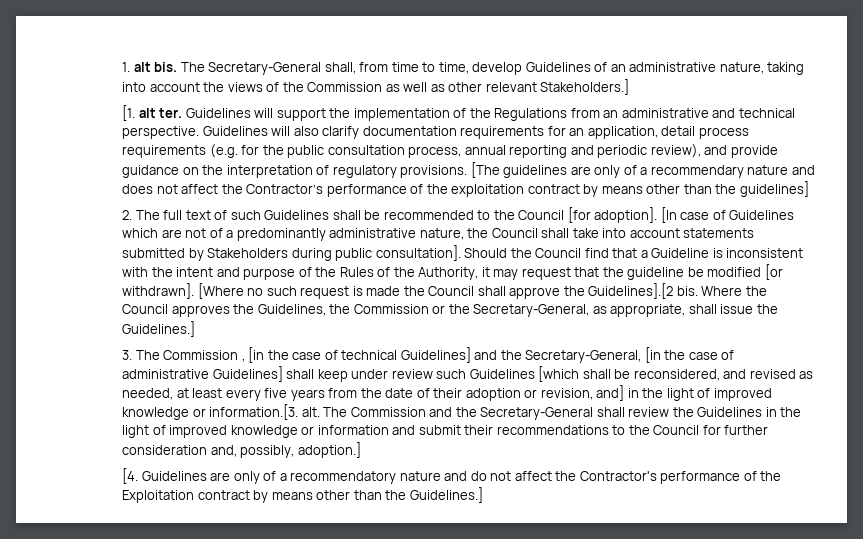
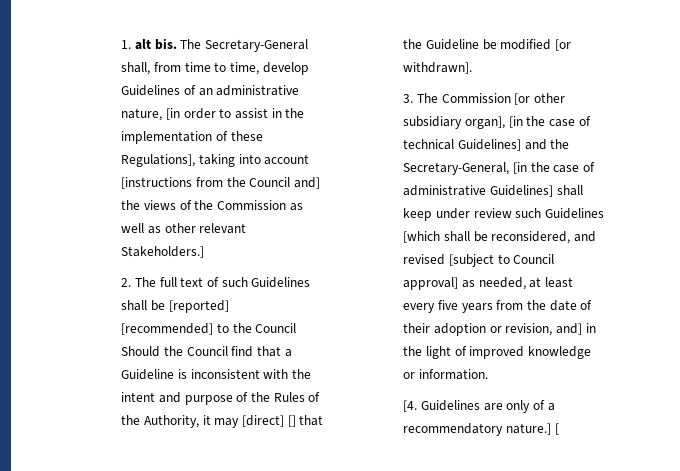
- The Secretary-General shall, from time to time, develop Guidelines of an administrative nature, taking into account the views of the Commission as well as other relevant Stakeholders.]
+ The Secretary-General shall, from time to time, develop Guidelines of an administrative nature, [in order to assist in the implementation of these Regulations], taking into account [instructions from the Council and] the views of the Commission as well as other relevant Stakeholders.]
- [1. alt ter. Guidelines will support the implementation of the Regulations from an administrative and technical perspective. Guidelines will also clarify documentation requirements for an application, detail process requirements (e.g. for the public consultation process, annual reporting and periodic review), and provide guidance on the interpretation of regulatory provisions. [The guidelines are only of a recommendary nature and does not affect the Contractor’s performance of the exploitation contract by means other than the guidelines]
- 2. The full text of such Guidelines shall be recommended to the Council [for adoption]. [In case of Guidelines which are not of a predominantly administrative nature, the Council shall take into account statements submitted by Stakeholders during public consultation]. Should the Council find that a Guideline is inconsistent with the intent and purpose of the Rules of the Authority, it may request that the guideline be modified [or withdrawn]. [Where no such request is made the Council shall approve the Guidelines].[2 bis. Where the Council approves the Guidelines, the Commission or the Secretary-General, as appropriate, shall issue the Guidelines.]
+ 2. The full text of such Guidelines shall be [reported] [recommended] to the Council Should the Council find that a Guideline is inconsistent with the intent and purpose of the Rules of the Authority, it may [direct] [] that the Guideline be modified [or withdrawn].
- 3. The Commission , [in the case of technical Guidelines] and the Secretary-General, [in the case of administrative Guidelines] shall keep under review such Guidelines [which shall be reconsidered, and revised as needed, at least every five years from the date of their adoption or revision, and] in the light of improved knowledge or information.[3. alt. The Commission and the Secretary-General shall review the Guidelines in the light of improved knowledge or information and submit their recommendations to the Council for further consideration and, possibly, adoption.]
+ 3. The Commission [or other subsidiary organ], [in the case of technical Guidelines] and the Secretary-General, [in the case of administrative Guidelines] shall keep under review such Guidelines [which shall be reconsidered, and revised [subject to Council approval] as needed, at least every five years from the date of their adoption or revision, and] in the light of improved knowledge or information.
- [4. Guidelines are only of a recommendatory nature and do not affect the Contractor's performance of the Exploitation contract by means other than the Guidelines.]
+ [4. Guidelines are only of a recommendatory nature.] [

